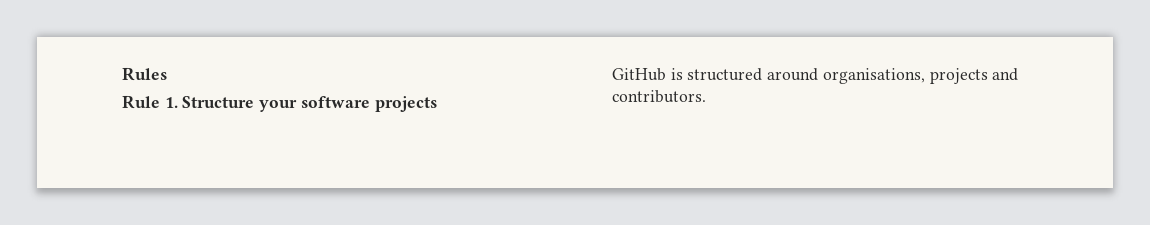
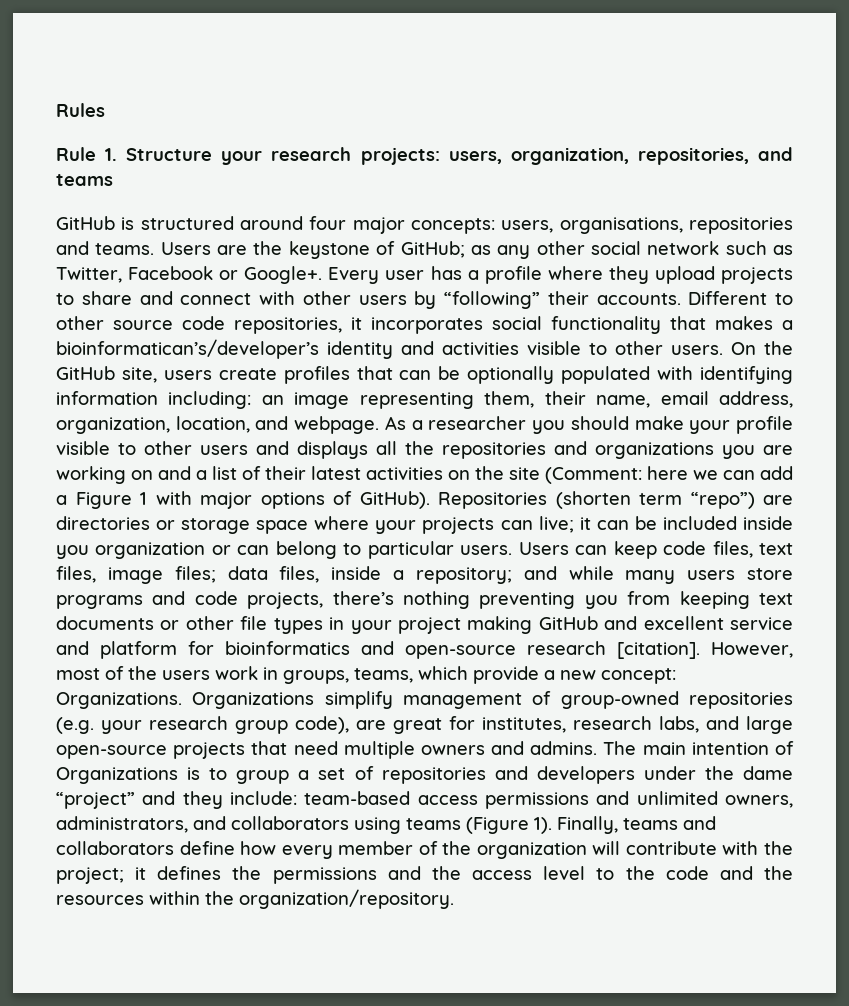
- Rule 1. Structure your software projects
- GitHub is structured around organisations, projects and contributors.
+ Rule 1. Structure your research projects: users, organization, repositories, and teams
+ GitHub is structured around four major concepts: users, organisations, repositories and teams. Users are the keystone of GitHub; as any other social network such as Twitter, Facebook or Google+. Every user has a profile where they upload projects to share and connect with other users by “following” their accounts. Different to other source code repositories, it incorporates social functionality that makes a bioinformatican’s/developer’s identity and activities visible to other users. On the GitHub site, users create profiles that can be optionally populated with identifying information including: an image representing them, their name, email address, organization, location, and webpage. As a researcher you should make your profile visible to other users and displays all the repositories and organizations you are working on and a list of their latest activities on the site (Comment: here we can add a Figure 1 with major options of GitHub). Repositories (shorten term “repo”) are directories or storage space where your projects can live; it can be included inside you organization or can belong to particular users. Users can keep code files, text files, image files; data files, inside a repository; and while many users store programs and code projects, there’s nothing preventing you from keeping text documents or other file types in your project making GitHub and excellent service and platform for bioinformatics and open-source research [citation]. However, most of the users work in groups, teams, which provide a new concept: Organizations. Organizations simplify management of group-owned repositories (e.g. your research group code), are great for institutes, research labs, and large open-source projects that need multiple owners and admins. The main intention of Organizations is to group a set of repositories and developers under the dame “project” and they include: team-based access permissions and unlimited owners, administrators, and collaborators using teams (Figure 1). Finally, teams and collaborators define how every member of the organization will contribute with the project; it defines the permissions and the access level to the code and the resources within the organization/repository.

